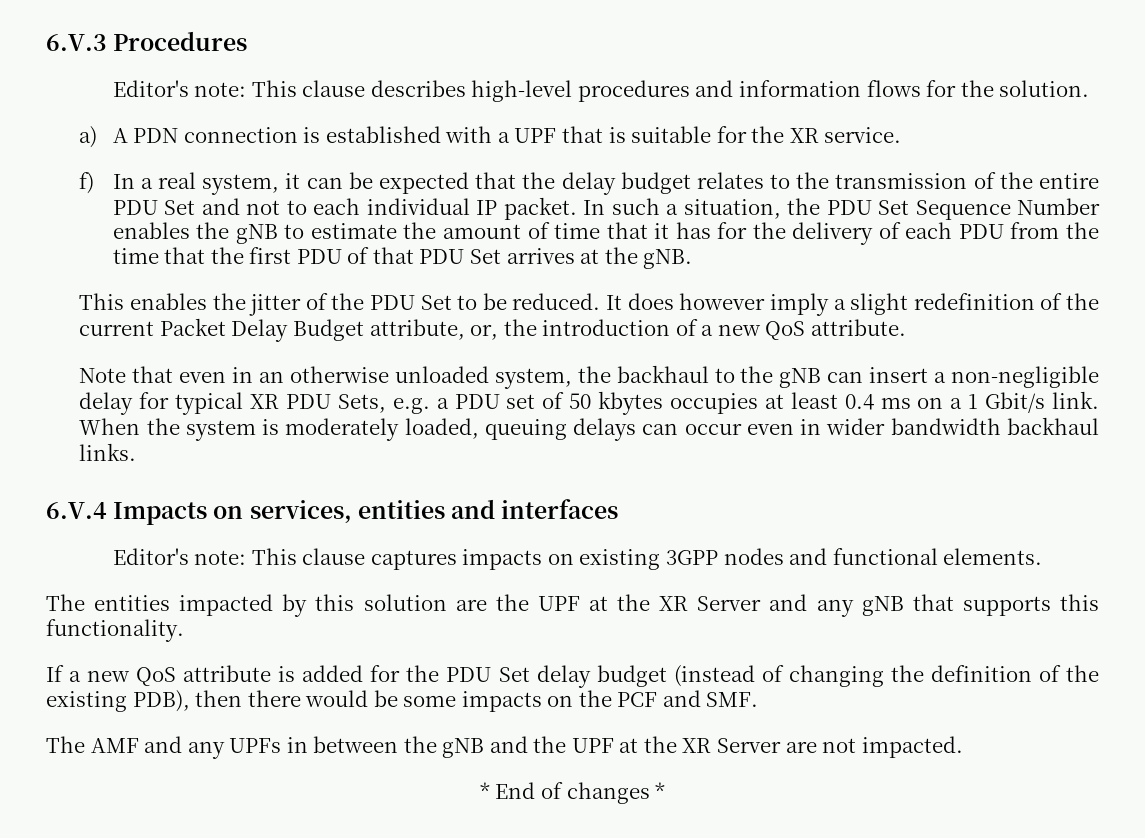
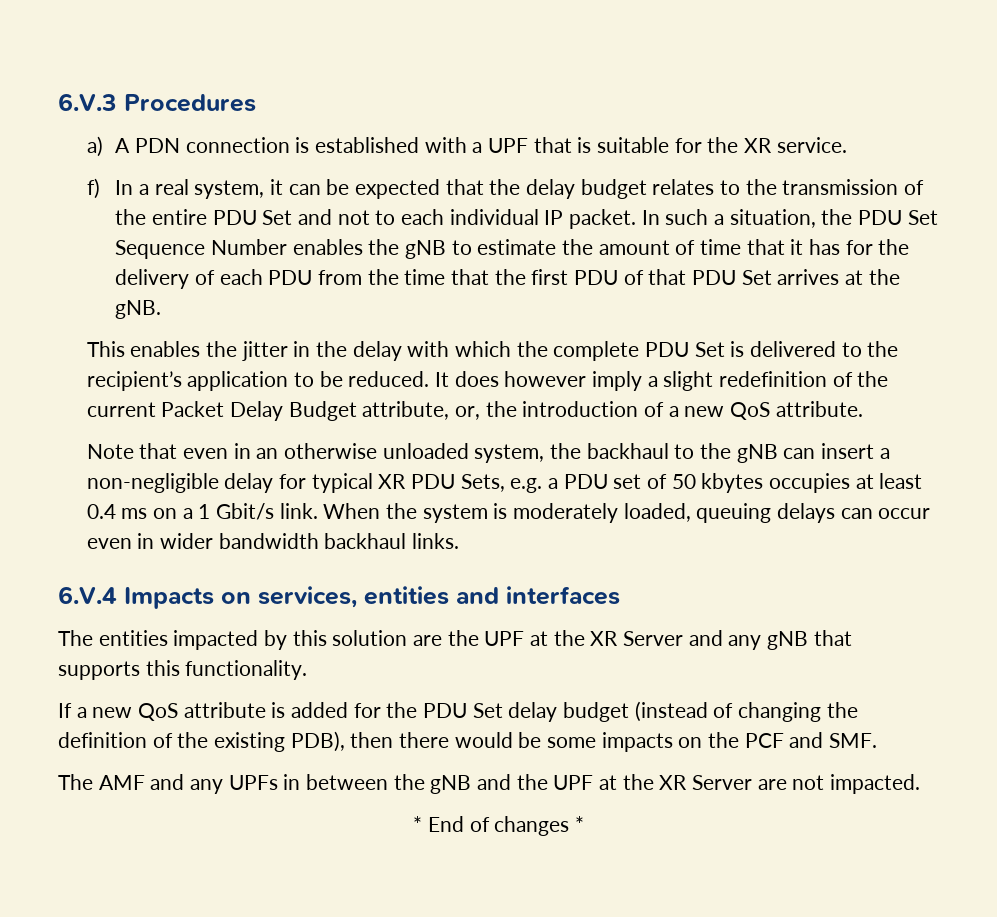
- Editor's note: This clause describes high-level procedures and information flows for the solution.
- This enables the jitter of the PDU Set to be reduced.
+ This enables the jitter in the delay with which the complete PDU Set is delivered to the recipient’s application to be reduced.
- Editor's note: This clause captures impacts on existing 3GPP nodes and functional elements.

